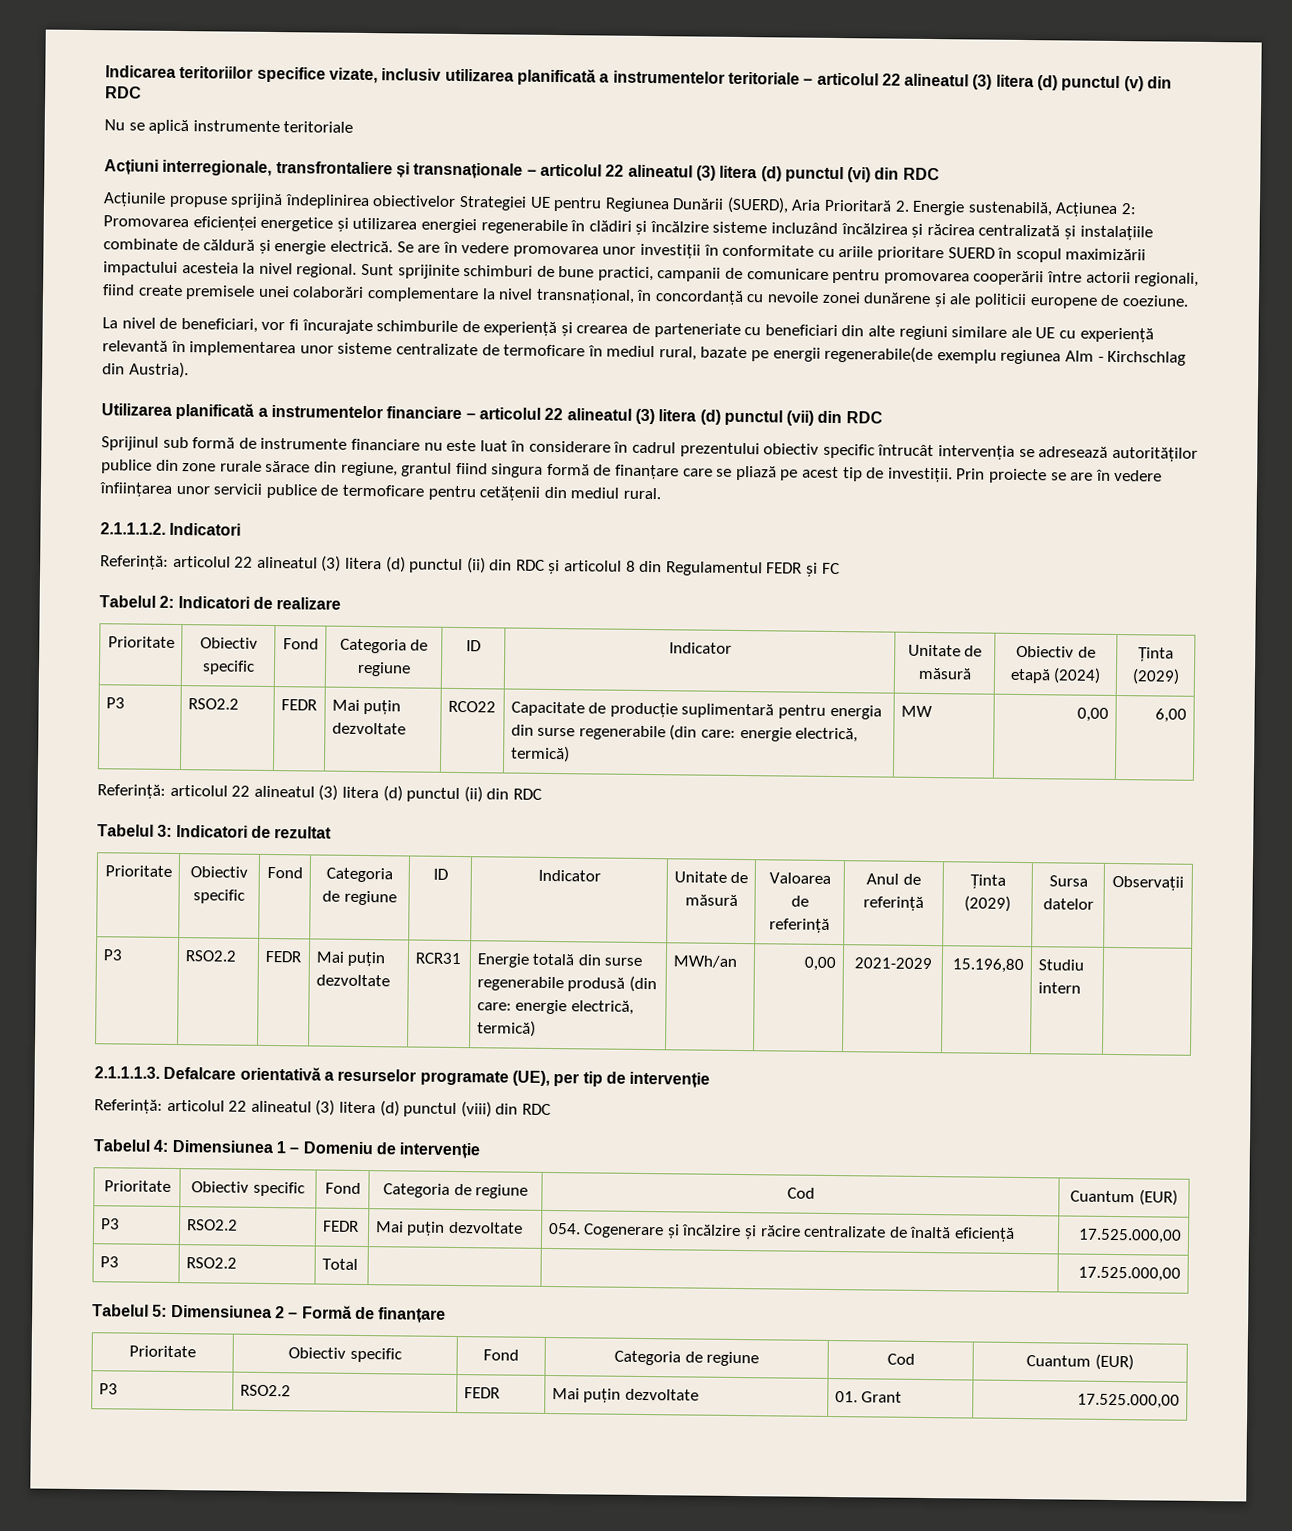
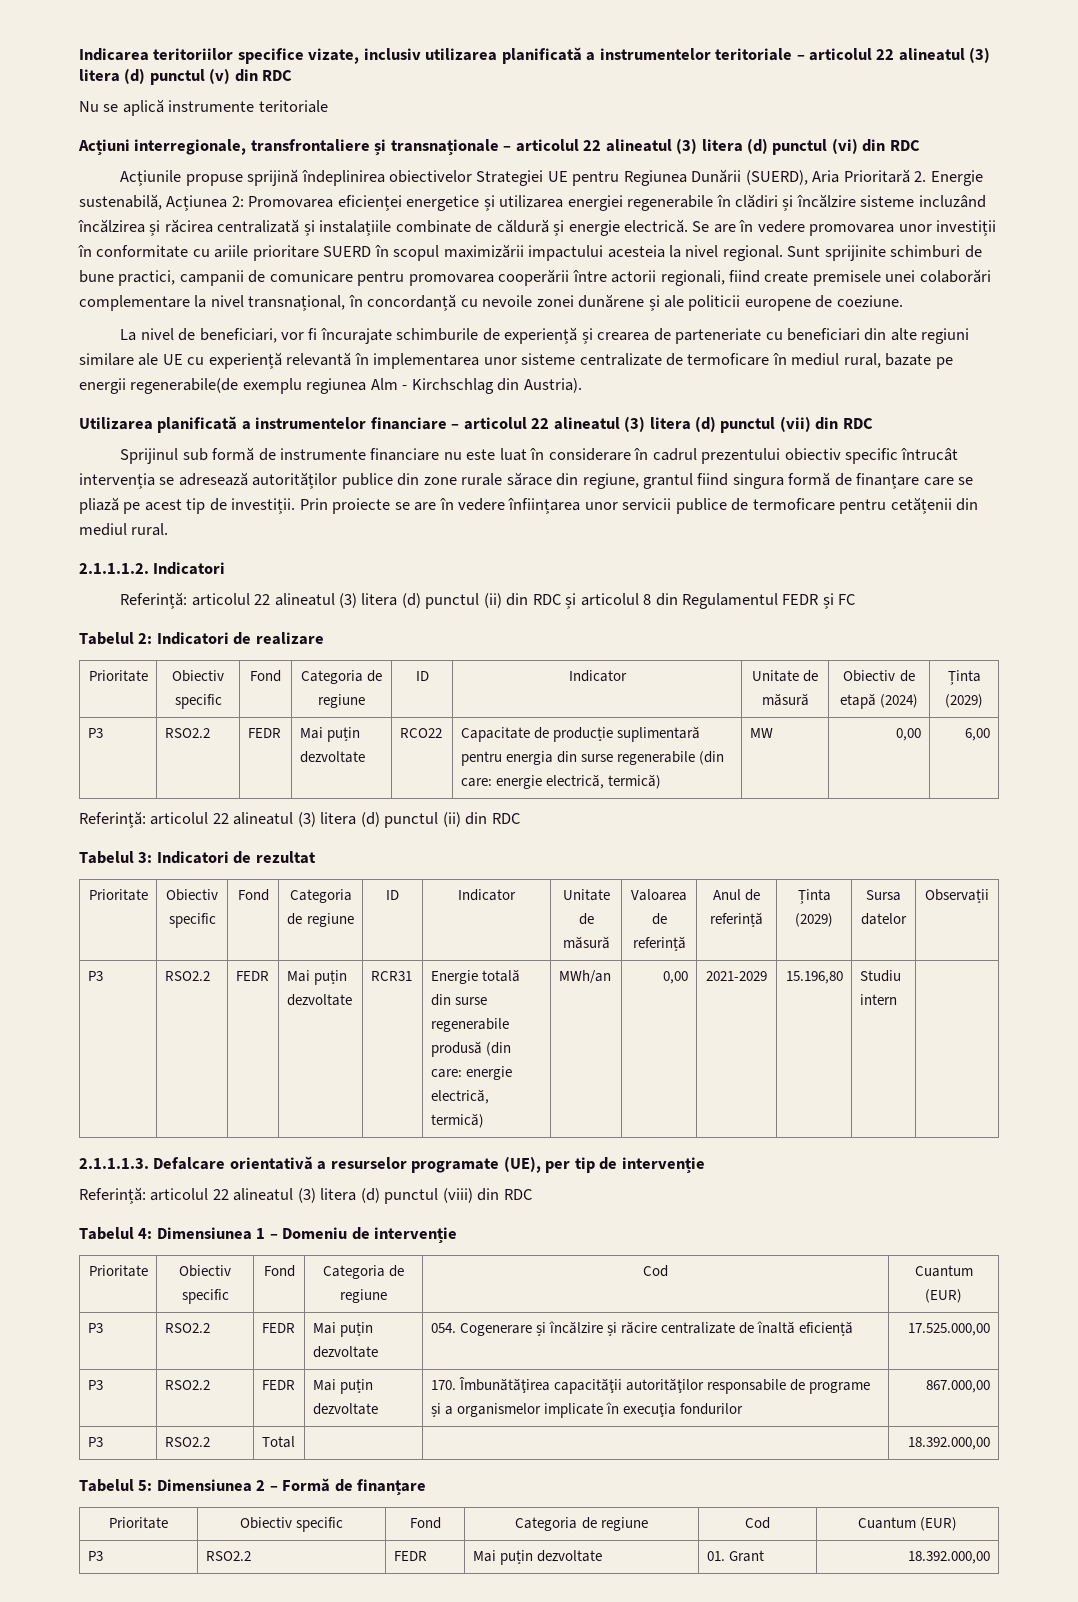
+ P3 | RSO2.2 | FEDR | Mai puțin dezvoltate | 170. Îmbunătăţirea capacităţii autorităţilor responsabile de programe și a organismelor implicate în execuţia fondurilor | 867.000,00
- P3 | RSO2.2 | Total | | | 17.525.000,00
+ P3 | RSO2.2 | Total | | | 18.392.000,00
- P3 | RSO2.2 | FEDR | Mai puțin dezvoltate | 01. Grant | 17.525.000,00
+ P3 | RSO2.2 | FEDR | Mai puțin dezvoltate | 01. Grant | 18.392.000,00

